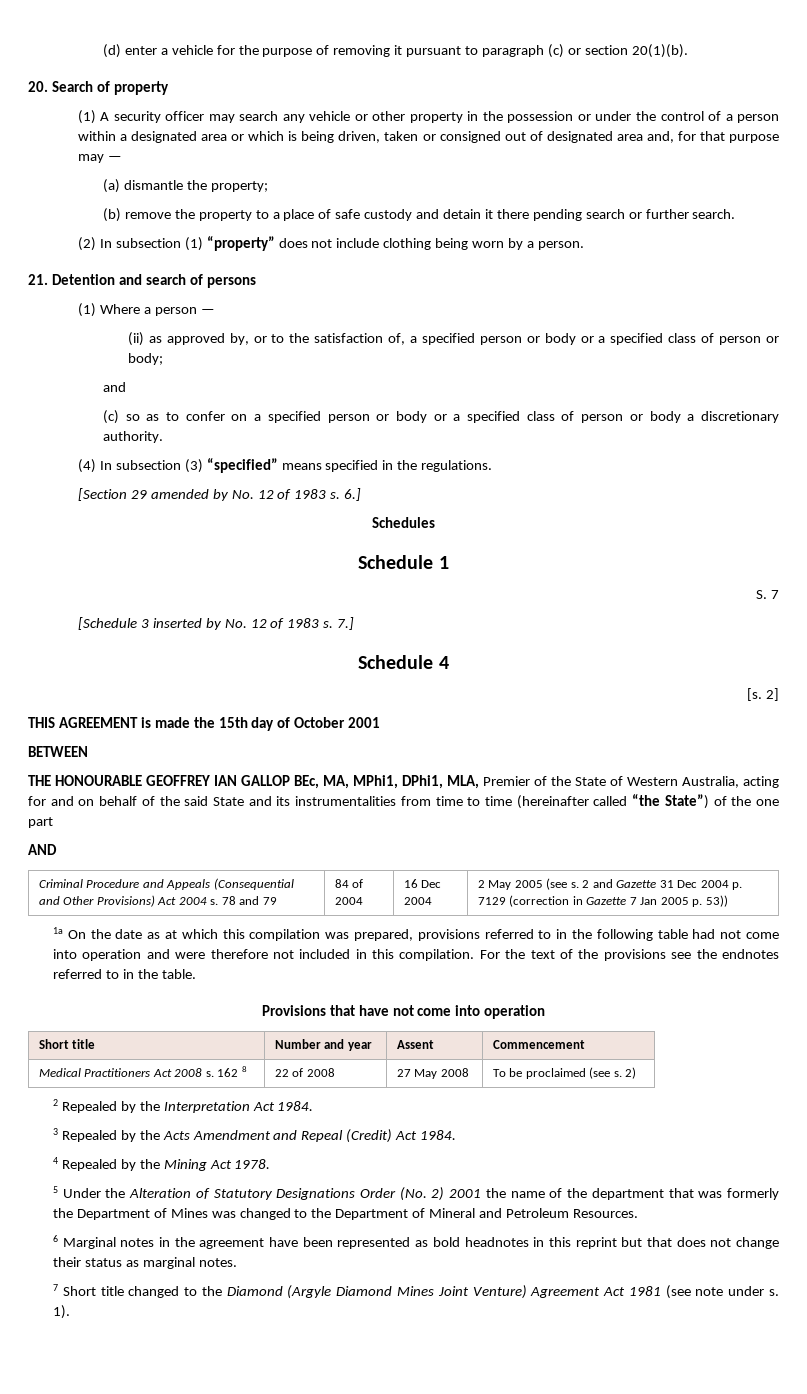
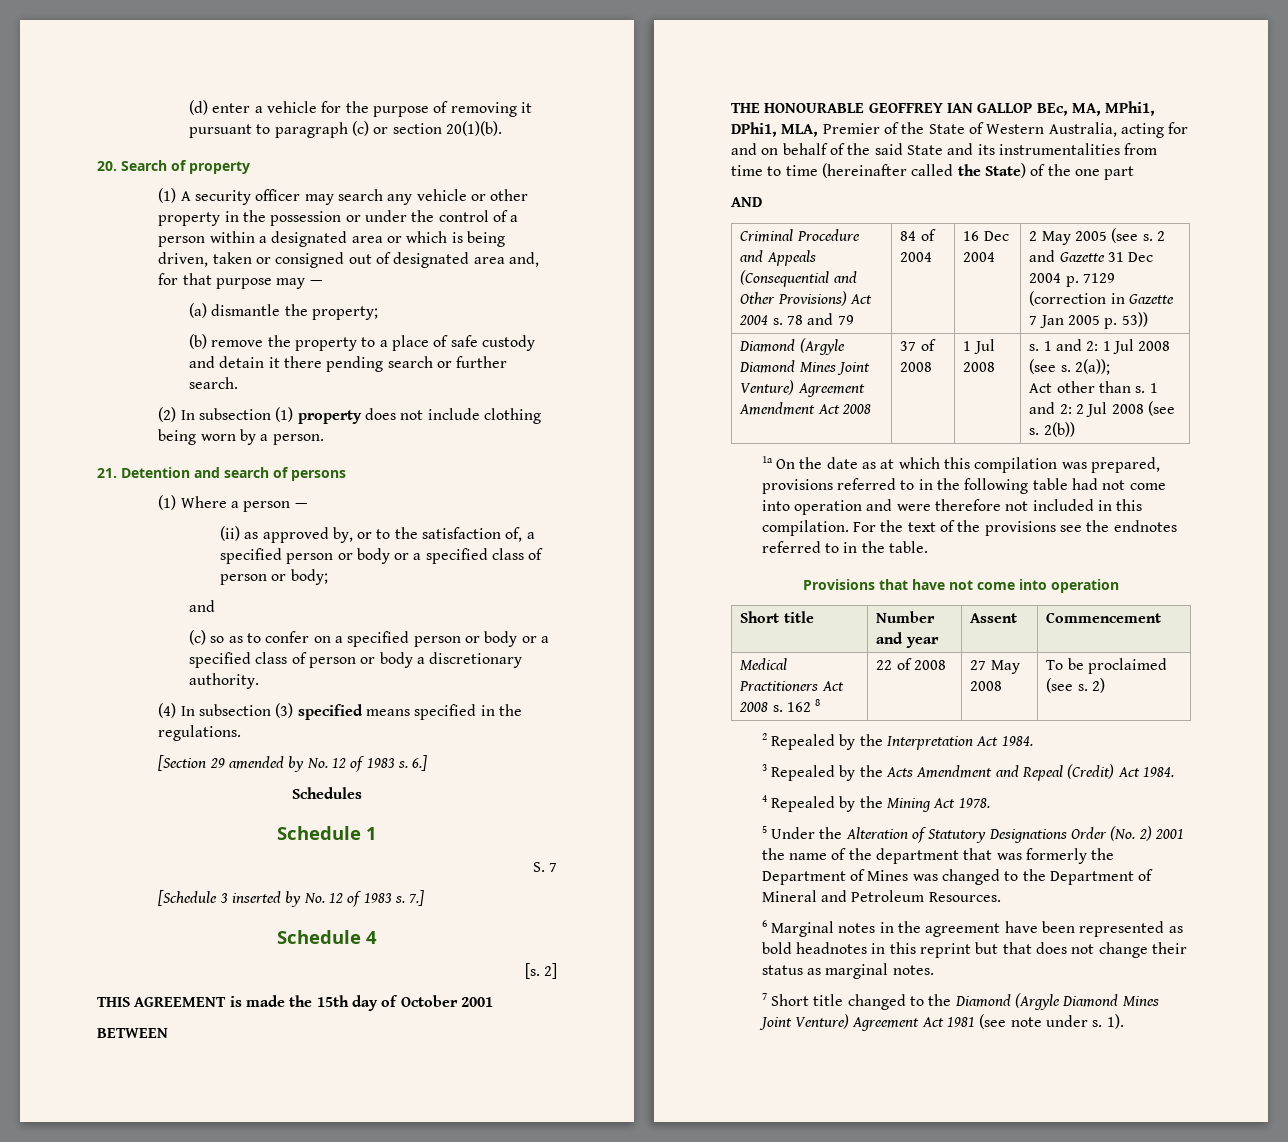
- (2) In subsection (1) “property” does not include clothing being worn by a person.
+ (2) In subsection (1) property does not include clothing being worn by a person.
- (4) In subsection (3) “specified” means specified in the regulations.
+ (4) In subsection (3) specified means specified in the regulations.
- THE HONOURABLE GEOFFREY IAN GALLOP BEc, MA, MPhi1, DPhi1, MLA, Premier of the State of Western Australia, acting for and on behalf of the said State and its instrumentalities from time to time (hereinafter called “the State”) of the one part
+ THE HONOURABLE GEOFFREY IAN GALLOP BEc, MA, MPhi1, DPhi1, MLA, Premier of the State of Western Australia, acting for and on behalf of the said State and its instrumentalities from time to time (hereinafter called the State) of the one part
+ Diamond (Argyle Diamond Mines Joint Venture) Agreement Amendment Act 2008 | 37 of 2008 | 1 Jul 2008 | s. 1 and 2: 1 Jul 2008 (see s. 2(a));
+ Act other than s. 1 and 2: 2 Jul 2008 (see s. 2(b))

